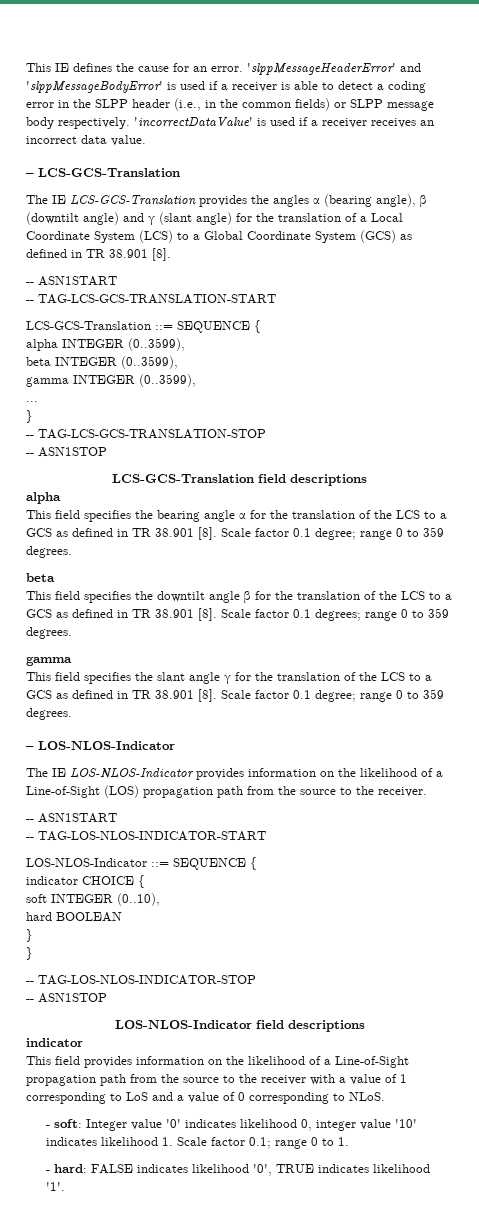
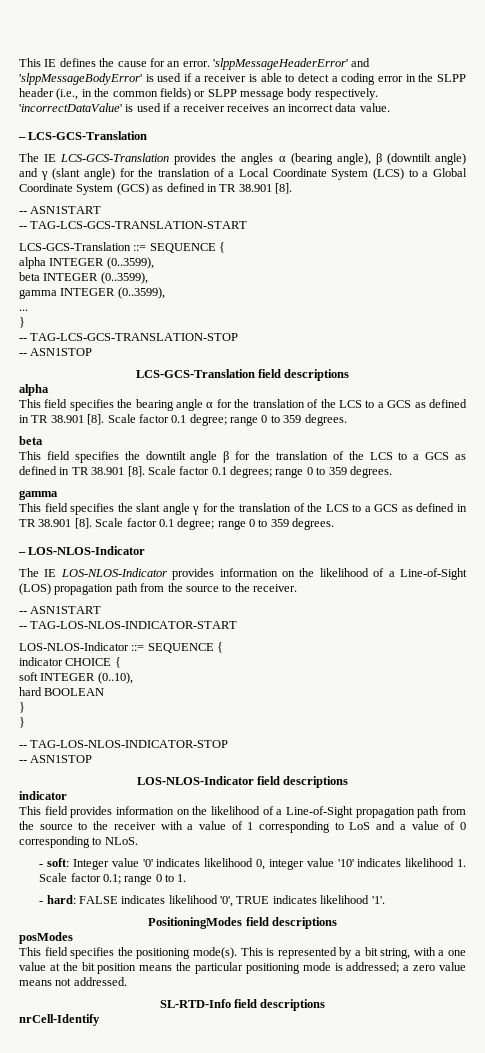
+ PositioningModes field descriptions
+ posModes
+ This field specifies the positioning mode(s). This is represented by a bit string, with a one value at the bit position means the particular positioning mode is addressed; a zero value means not addressed.
+ SL-RTD-Info field descriptions
+ nrCell-Identify

